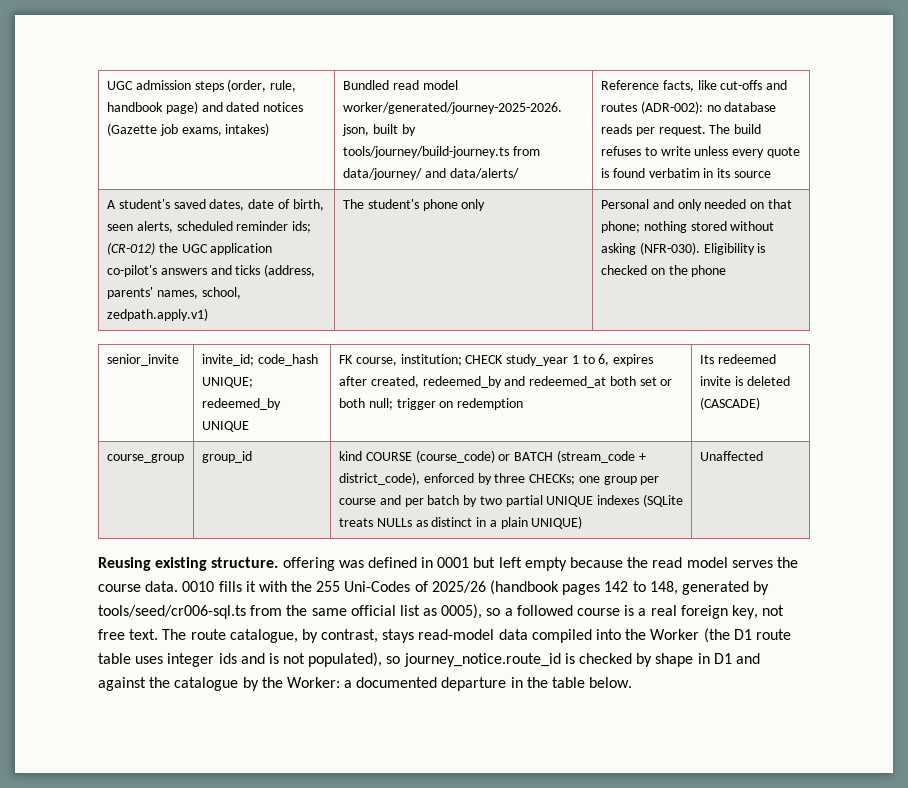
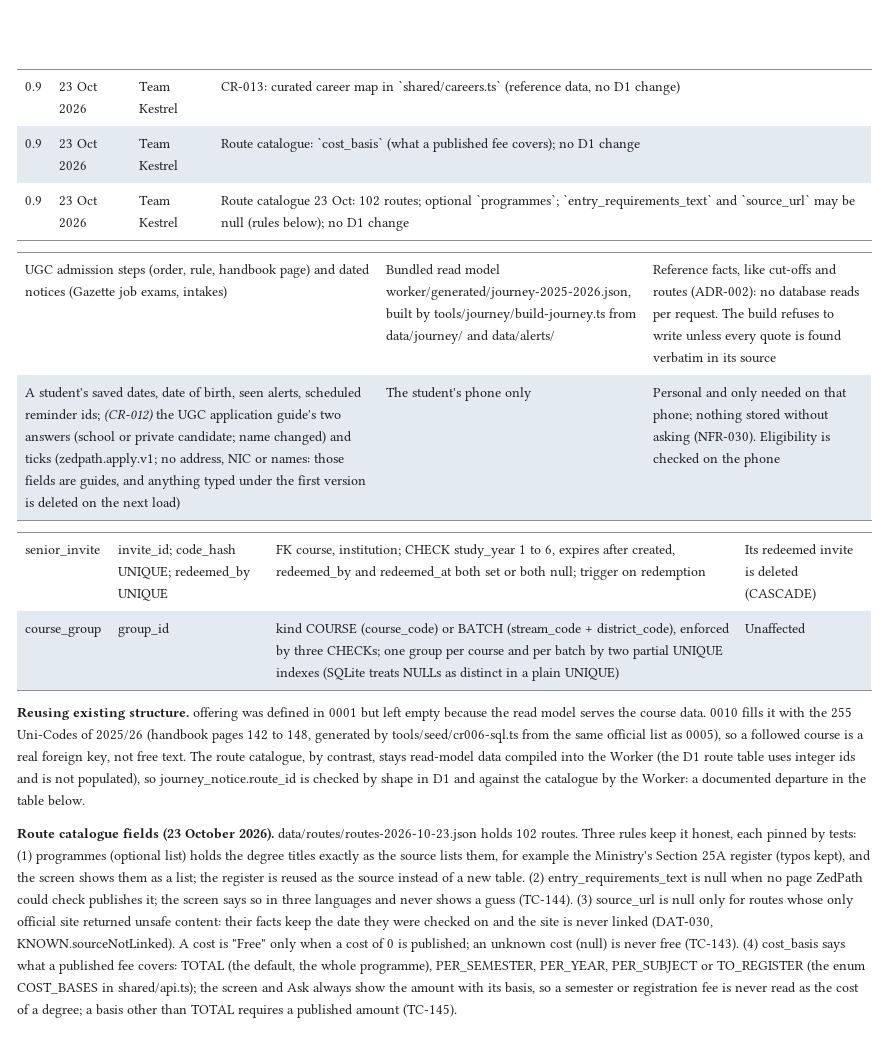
+ 0.9 | 23 Oct 2026 | Team Kestrel | CR-013: curated career map in `shared/careers.ts` (reference data, no D1 change)
+ 0.9 | 23 Oct 2026 | Team Kestrel | Route catalogue: `cost_basis` (what a published fee covers); no D1 change
+ 0.9 | 23 Oct 2026 | Team Kestrel | Route catalogue 23 Oct: 102 routes; optional `programmes`; `entry_requirements_text` and `source_url` may be null (rules below); no D1 change
- A student's saved dates, date of birth, seen alerts, scheduled reminder ids; (CR-012) the UGC application co-pilot's answers and ticks (address, parents' names, school, zedpath.apply.v1)
+ A student's saved dates, date of birth, seen alerts, scheduled reminder ids; (CR-012) the UGC application guide's two answers (school or private candidate; name changed) and ticks (zedpath.apply.v1; no address, NIC or names: those fields are guides, and anything typed under the first version is deleted on the next load)
+ Route catalogue fields (23 October 2026). data/routes/routes-2026-10-23.json holds 102 routes. Three rules keep it honest, each pinned by tests: (1) programmes (optional list) holds the degree titles exactly as the source lists them, for example the Ministry's Section 25A register (typos kept), and the screen shows them as a list; the register is reused as the source instead of a new table. (2) entry_requirements_text is null when no page ZedPath could check publishes it; the screen says so in three languages and never shows a guess (TC-144). (3) source_url is null only for routes whose only official site returned unsafe content: their facts keep the date they were checked on and the site is never linked (DAT-030, KNOWN.sourceNotLinked). A cost is "Free" only when a cost of 0 is published; an unknown cost (null) is never free (TC-143). (4) cost_basis says what a published fee covers: TOTAL (the default, the whole programme), PER_SEMESTER, PER_YEAR, PER_SUBJECT or TO_REGISTER (the enum COST_BASES in shared/api.ts); the screen and Ask always show the amount with its basis, so a semester or registration fee is never read as the cost of a degree; a basis other than TOTAL requires a published amount (TC-145).

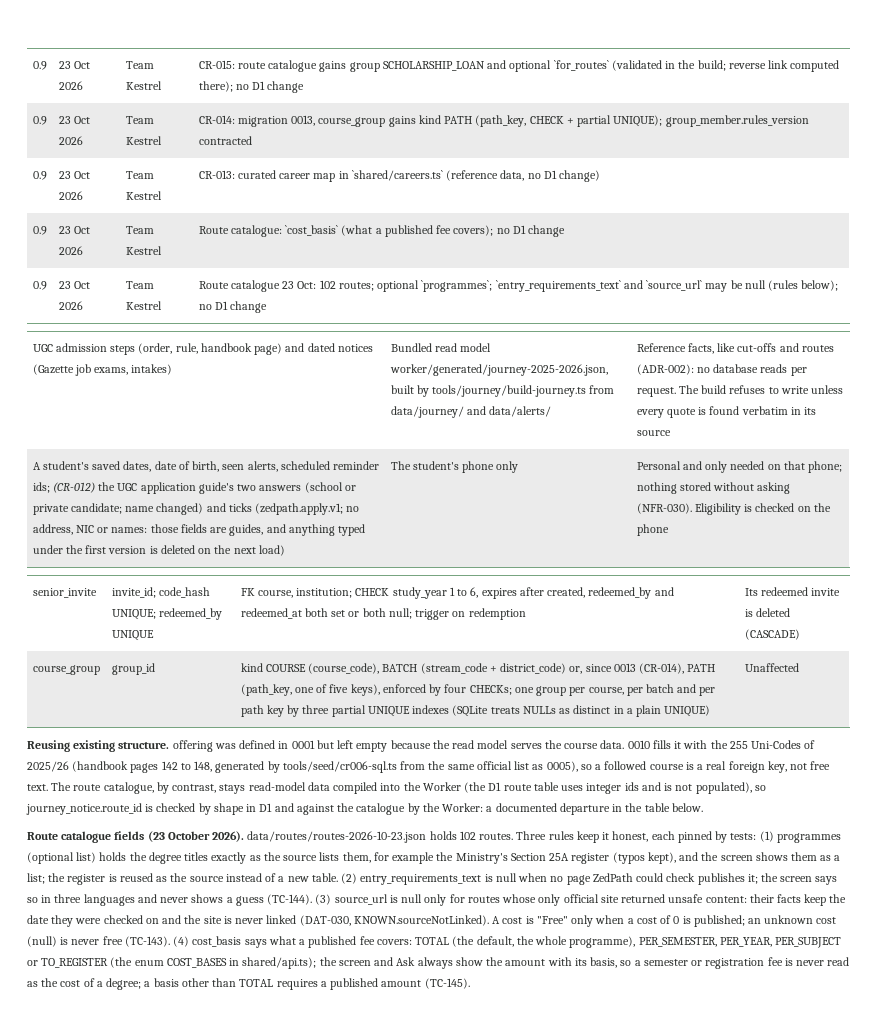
+ 0.9 | 23 Oct 2026 | Team Kestrel | CR-015: route catalogue gains group SCHOLARSHIP_LOAN and optional `for_routes` (validated in the build; reverse link computed there); no D1 change
+ 0.9 | 23 Oct 2026 | Team Kestrel | CR-014: migration 0013, course_group gains kind PATH (path_key, CHECK + partial UNIQUE); group_member.rules_version contracted
- kind COURSE (course_code) or BATCH (stream_code + district_code), enforced by three CHECKs; one group per course and per batch by two partial UNIQUE indexes (SQLite treats NULLs as distinct in a plain UNIQUE)
+ kind COURSE (course_code), BATCH (stream_code + district_code) or, since 0013 (CR-014), PATH (path_key, one of five keys), enforced by four CHECKs; one group per course, per batch and per path key by three partial UNIQUE indexes (SQLite treats NULLs as distinct in a plain UNIQUE)

